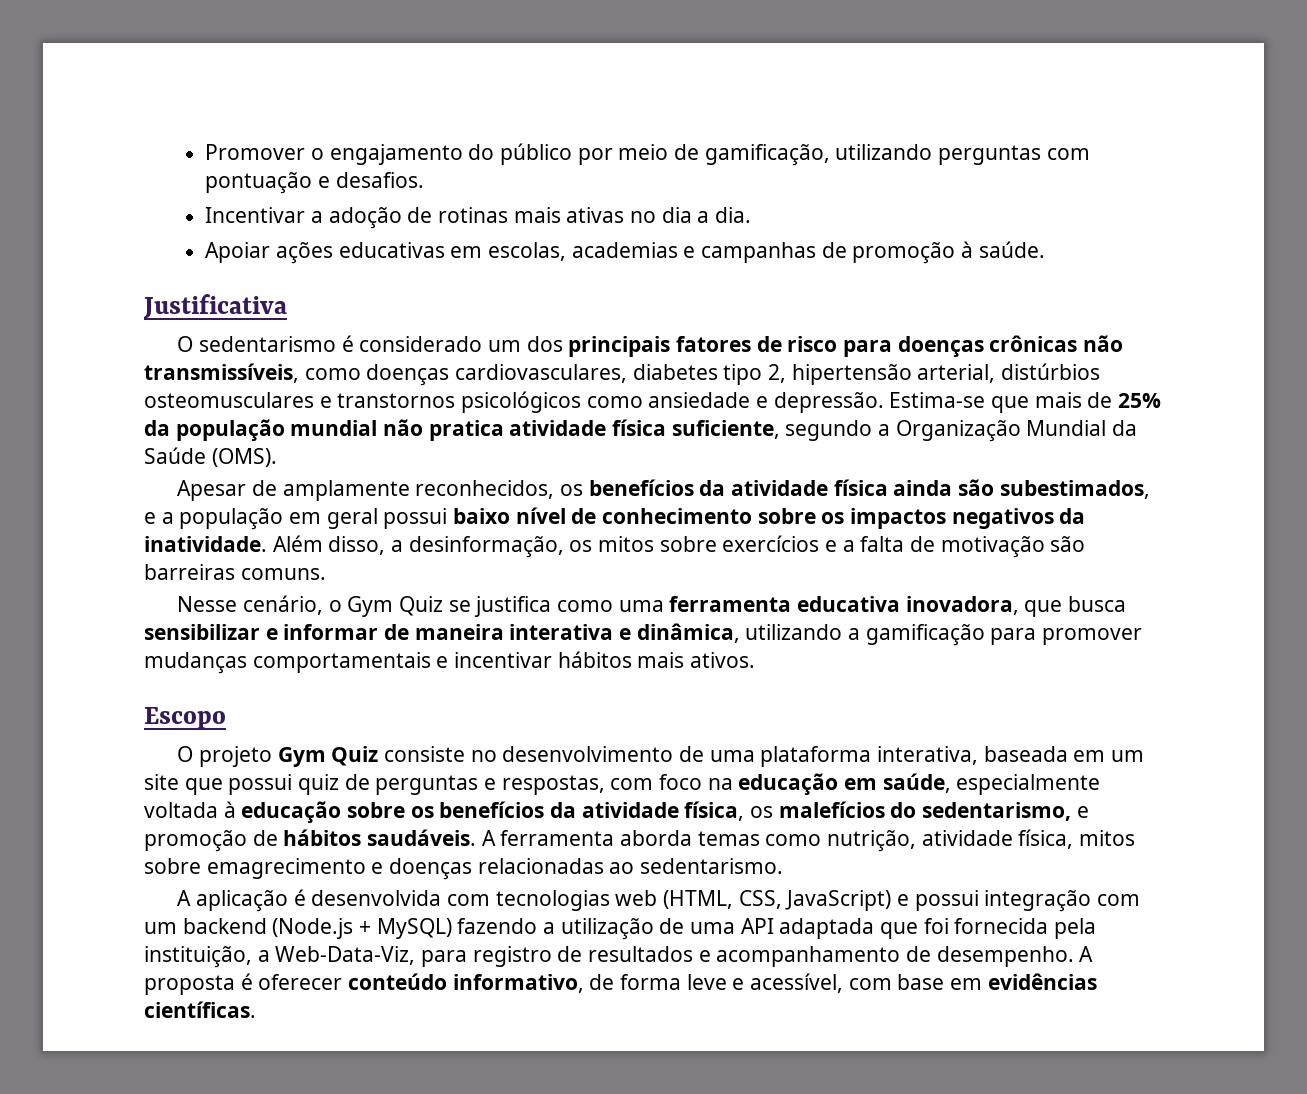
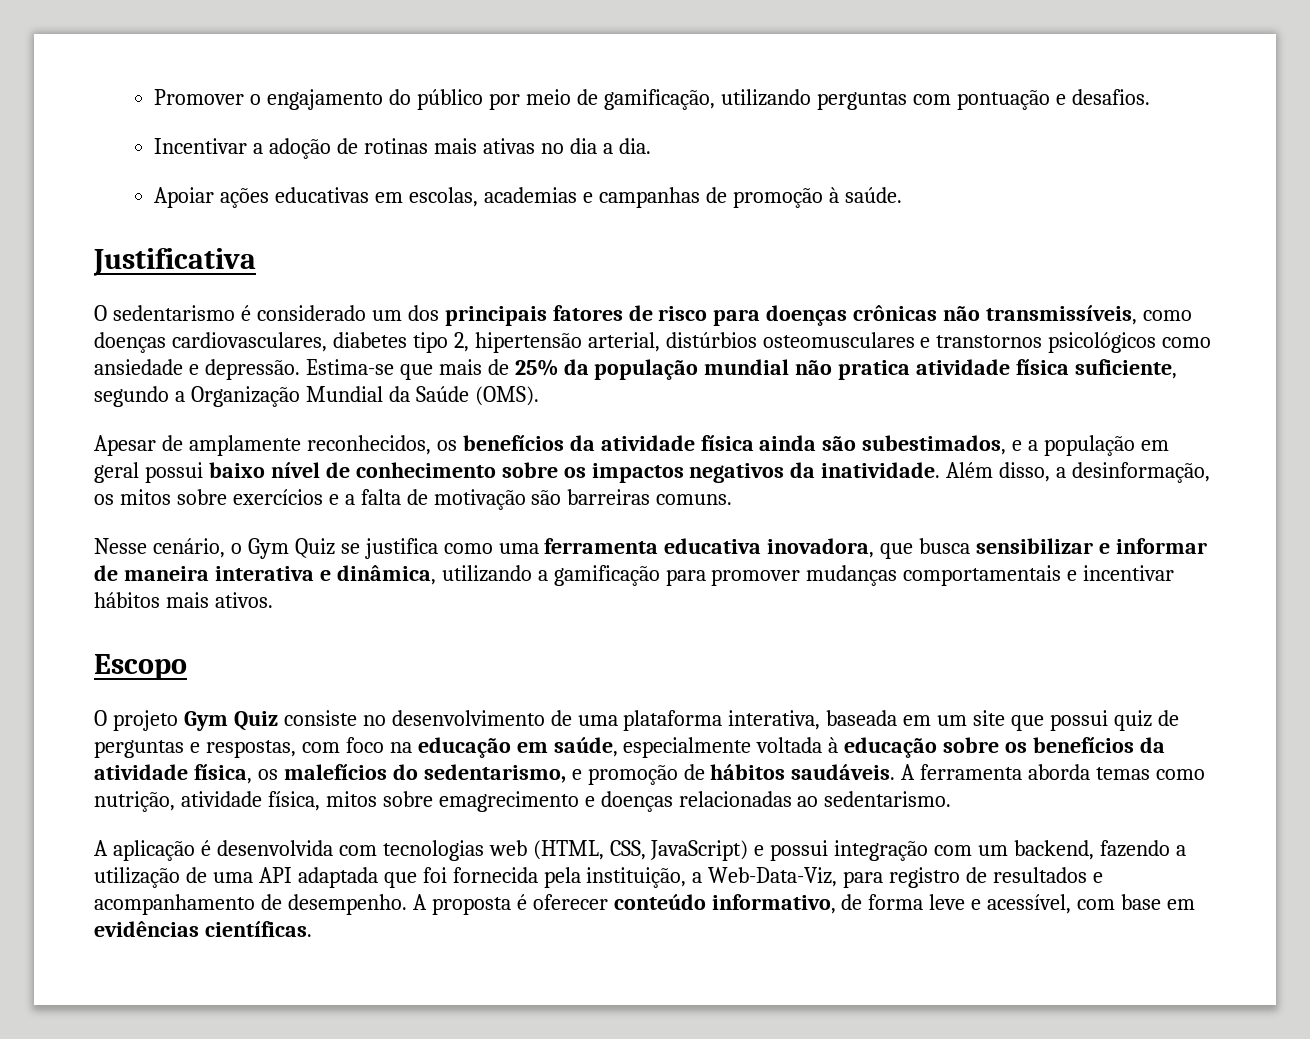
- A aplicação é desenvolvida com tecnologias web (HTML, CSS, JavaScript) e possui integração com um backend (Node.js + MySQL) fazendo a utilização de uma API adaptada que foi fornecida pela instituição, a Web-Data-Viz, para registro de resultados e acompanhamento de desempenho.
+ A aplicação é desenvolvida com tecnologias web (HTML, CSS, JavaScript) e possui integração com um backend, fazendo a utilização de uma API adaptada que foi fornecida pela instituição, a Web-Data-Viz, para registro de resultados e acompanhamento de desempenho.

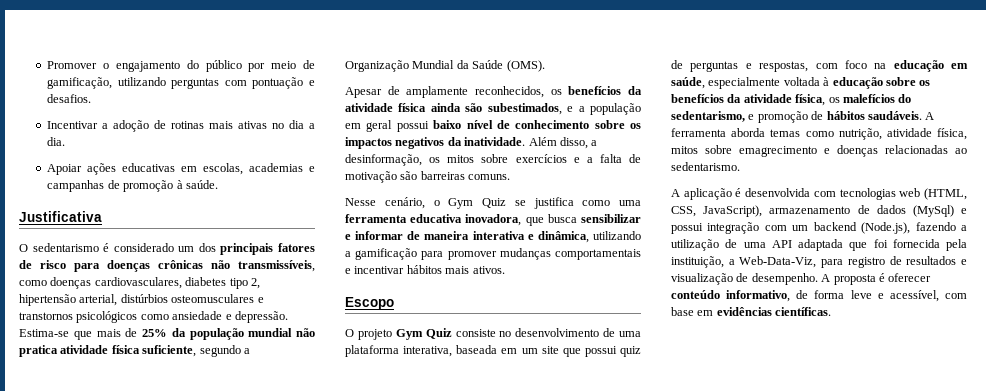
- A aplicação é desenvolvida com tecnologias web (HTML, CSS, JavaScript) e possui integração com um backend, fazendo a utilização de uma API adaptada que foi fornecida pela instituição, a Web-Data-Viz, para registro de resultados e acompanhamento de desempenho.
+ A aplicação é desenvolvida com tecnologias web (HTML, CSS, JavaScript), armazenamento de dados (MySql) e possui integração com um backend (Node.js), fazendo a utilização de uma API adaptada que foi fornecida pela instituição, a Web-Data-Viz, para registro de resultados e visualização de desempenho.

